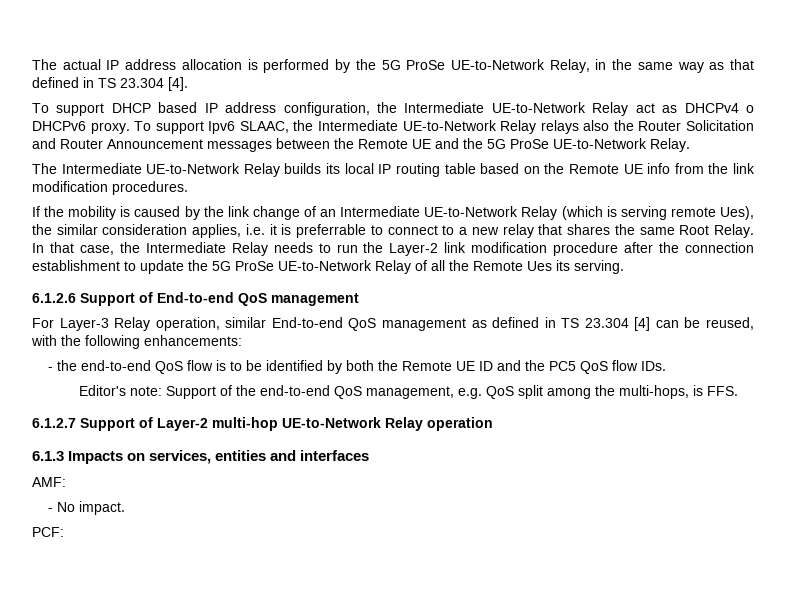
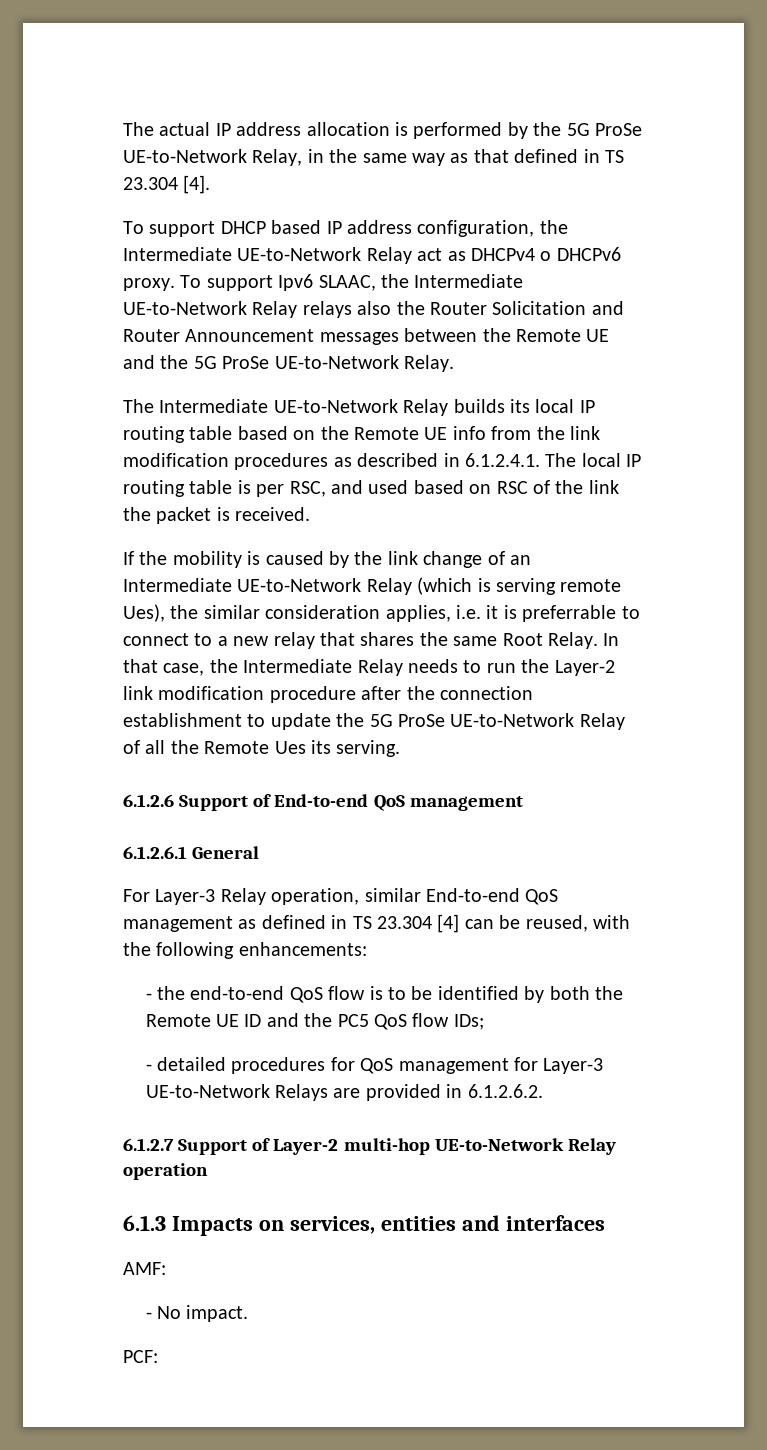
- The Intermediate UE-to-Network Relay builds its local IP routing table based on the Remote UE info from the link modification procedures.
+ The Intermediate UE-to-Network Relay builds its local IP routing table based on the Remote UE info from the link modification procedures as described in 6.1.2.4.1. The local IP routing table is per RSC, and used based on RSC of the link the packet is received.
+ 6.1.2.6.1 General
- - the end-to-end QoS flow is to be identified by both the Remote UE ID and the PC5 QoS flow IDs.
- Editor's note: Support of the end-to-end QoS management, e.g. QoS split among the multi-hops, is FFS.
+ - the end-to-end QoS flow is to be identified by both the Remote UE ID and the PC5 QoS flow IDs;
+ - detailed procedures for QoS management for Layer-3 UE-to-Network Relays are provided in 6.1.2.6.2.

